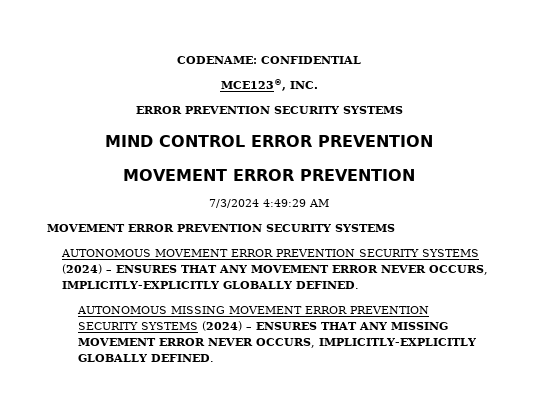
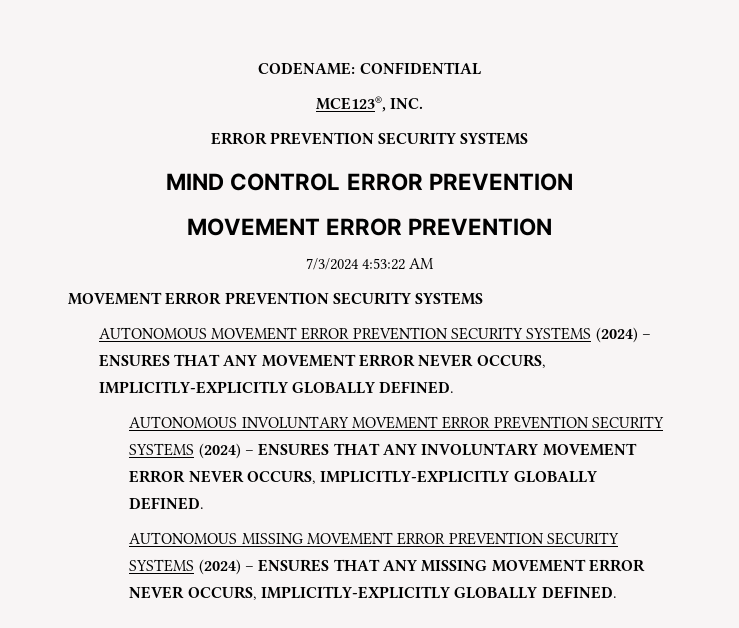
- 7/3/2024 4:49:29 AM
+ 7/3/2024 4:53:22 AM
+ AUTONOMOUS INVOLUNTARY MOVEMENT ERROR PREVENTION SECURITY SYSTEMS (2024) – ENSURES THAT ANY INVOLUNTARY MOVEMENT ERROR NEVER OCCURS, IMPLICITLY-EXPLICITLY GLOBALLY DEFINED.

